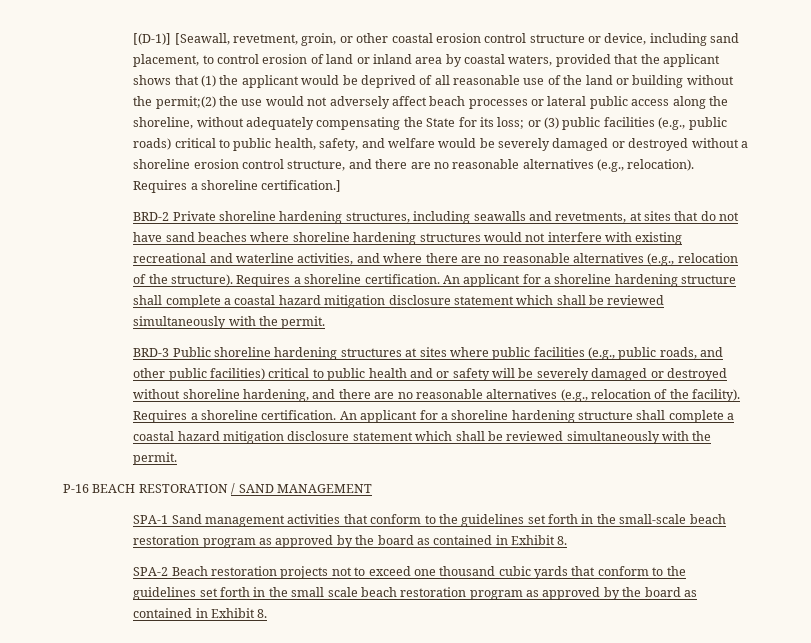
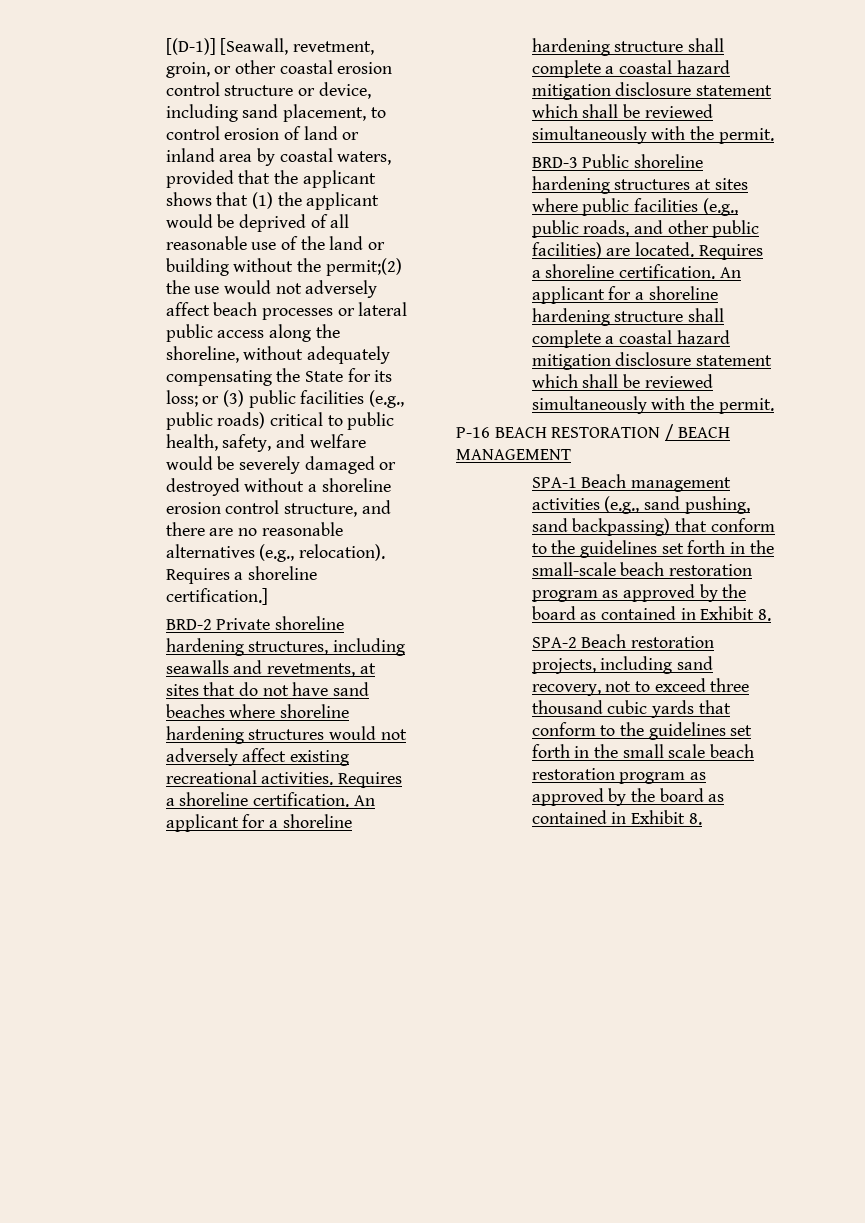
- BRD-2 Private shoreline hardening structures, including seawalls and revetments, at sites that do not have sand beaches where shoreline hardening structures would not interfere with existing recreational and waterline activities, and where there are no reasonable alternatives (e.g., relocation of the structure).
+ BRD-2 Private shoreline hardening structures, including seawalls and revetments, at sites that do not have sand beaches where shoreline hardening structures would not adversely affect existing recreational activities.
- BRD-3 Public shoreline hardening structures at sites where public facilities (e.g., public roads, and other public facilities) critical to public health and or safety will be severely damaged or destroyed without shoreline hardening, and there are no reasonable alternatives (e.g., relocation of the facility).
+ BRD-3 Public shoreline hardening structures at sites where public facilities (e.g., public roads, and other public facilities) are located.
- P-16 BEACH RESTORATION / SAND MANAGEMENT
+ P-16 BEACH RESTORATION / BEACH MANAGEMENT
- SPA-1 Sand management activities that conform to the guidelines set forth in the small-scale beach restoration program as approved by the board as contained in Exhibit 8.
+ SPA-1 Beach management activities (e.g., sand pushing, sand backpassing) that conform to the guidelines set forth in the small-scale beach restoration program as approved by the board as contained in Exhibit 8.
- SPA-2 Beach restoration projects not to exceed one thousand cubic yards that conform to the guidelines set forth in the small scale beach restoration program as approved by the board as contained in Exhibit 8.
+ SPA-2 Beach restoration projects, including sand recovery, not to exceed three thousand cubic yards that conform to the guidelines set forth in the small scale beach restoration program as approved by the board as contained in Exhibit 8.

